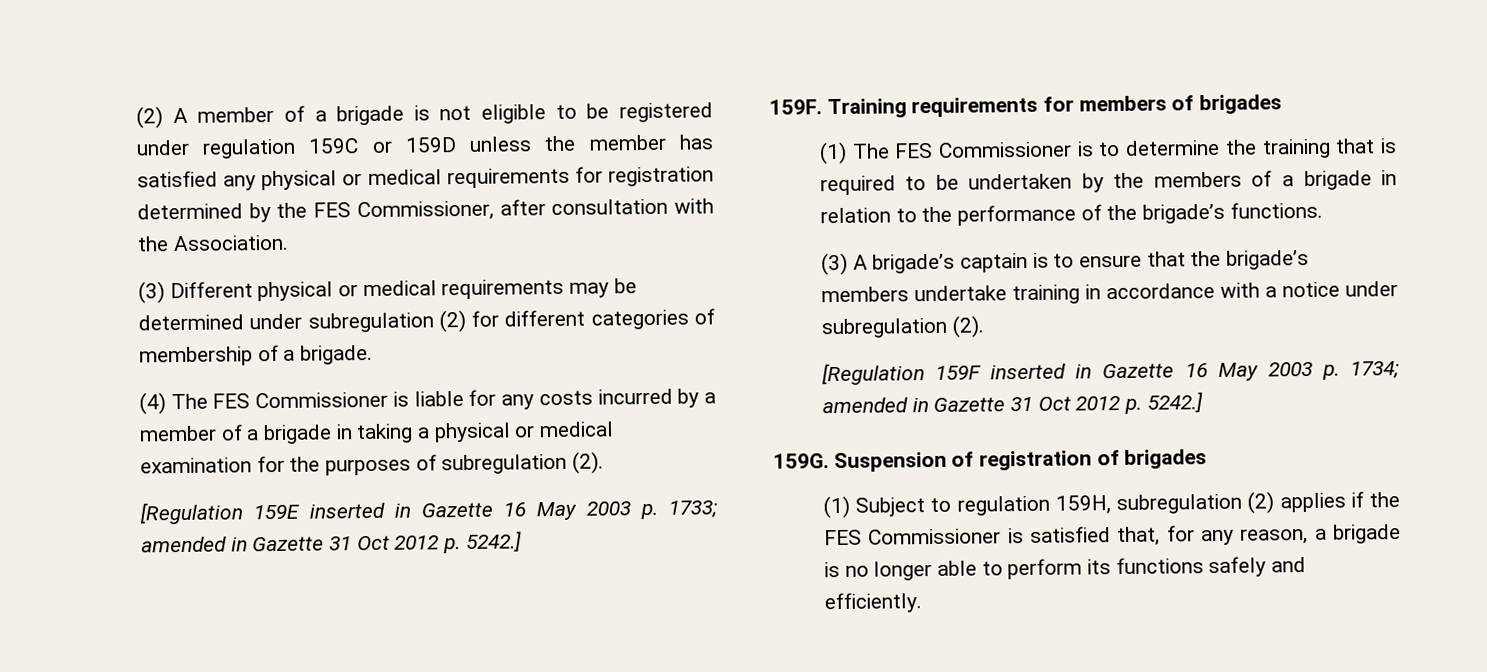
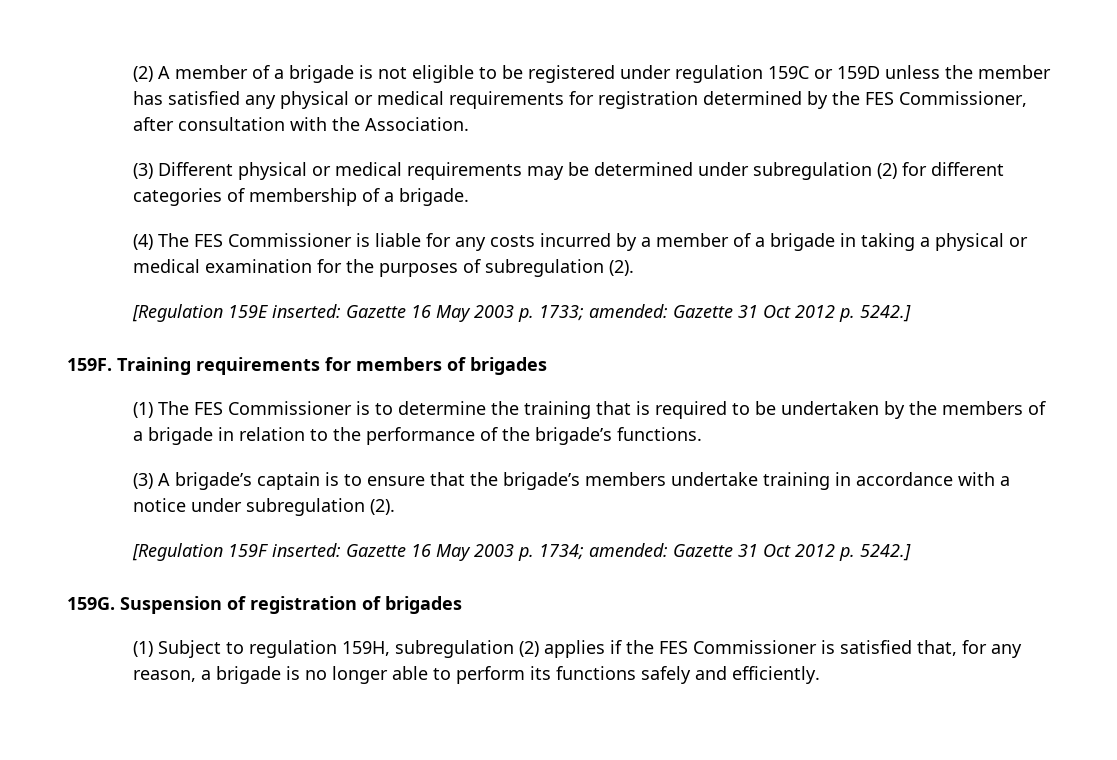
- [Regulation 159E inserted in Gazette 16 May 2003 p. 1733; amended in Gazette 31 Oct 2012 p. 5242.]
+ [Regulation 159E inserted: Gazette 16 May 2003 p. 1733; amended: Gazette 31 Oct 2012 p. 5242.]
- [Regulation 159F inserted in Gazette 16 May 2003 p. 1734; amended in Gazette 31 Oct 2012 p. 5242.]
+ [Regulation 159F inserted: Gazette 16 May 2003 p. 1734; amended: Gazette 31 Oct 2012 p. 5242.]

